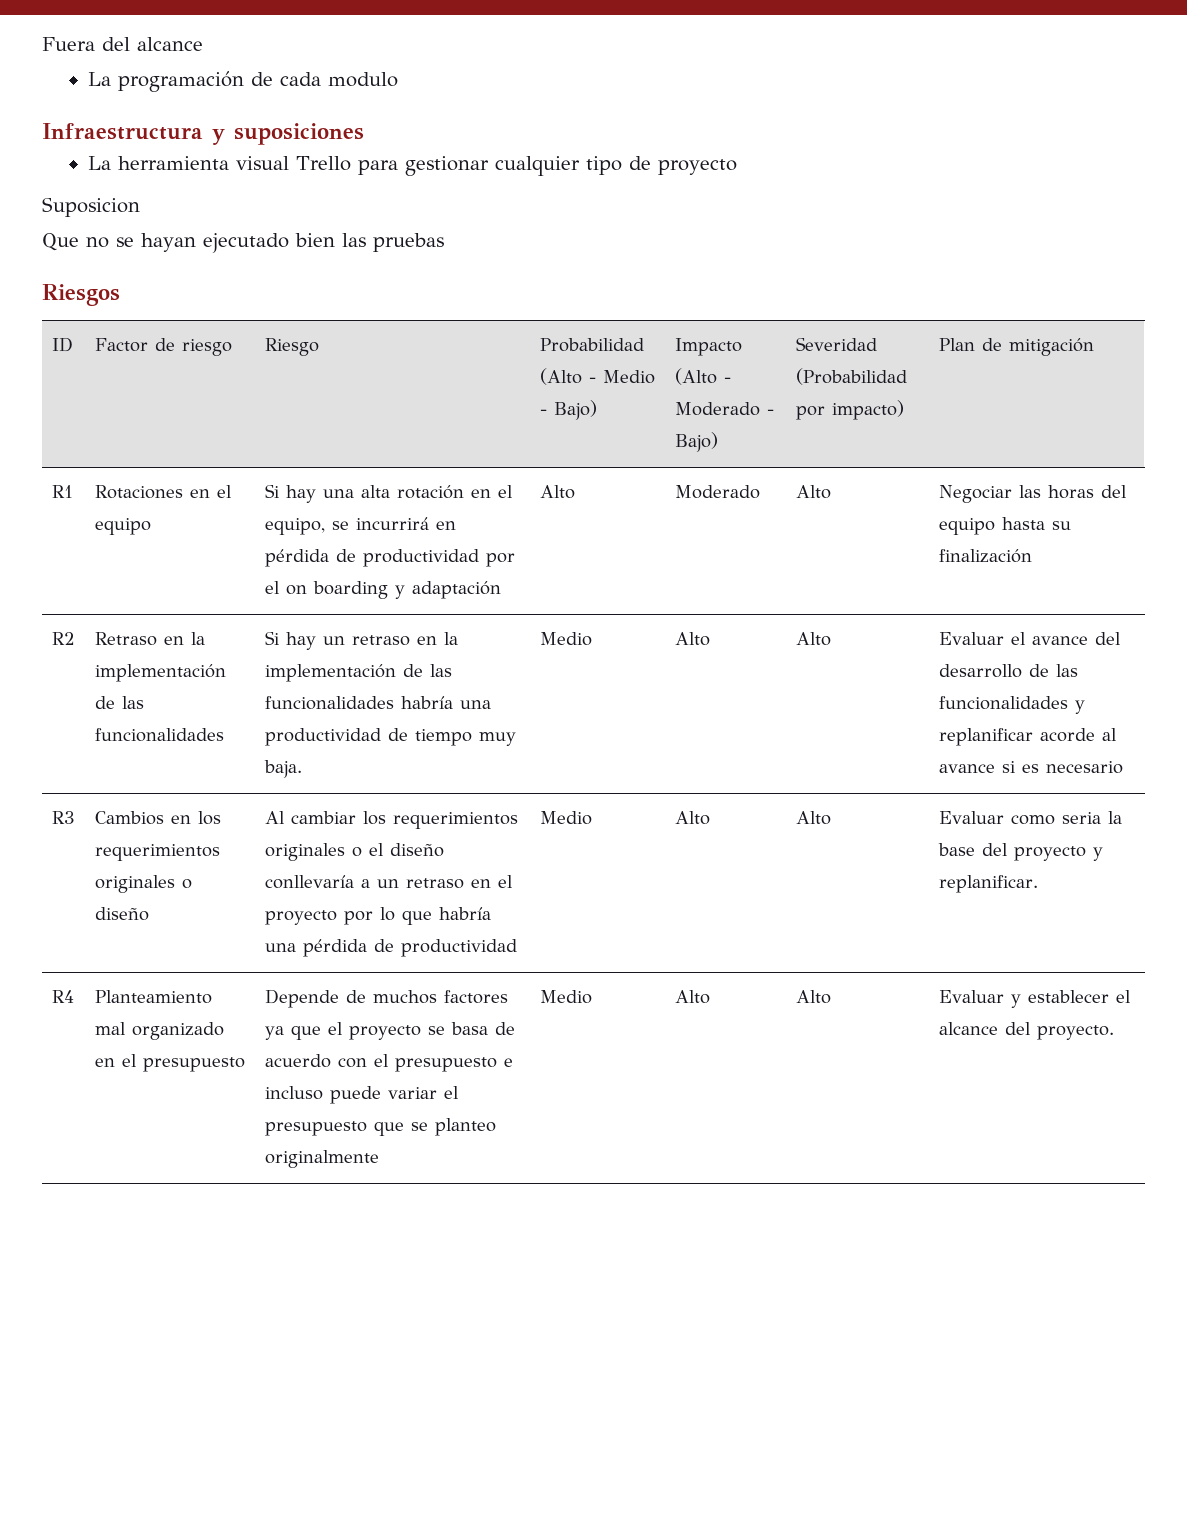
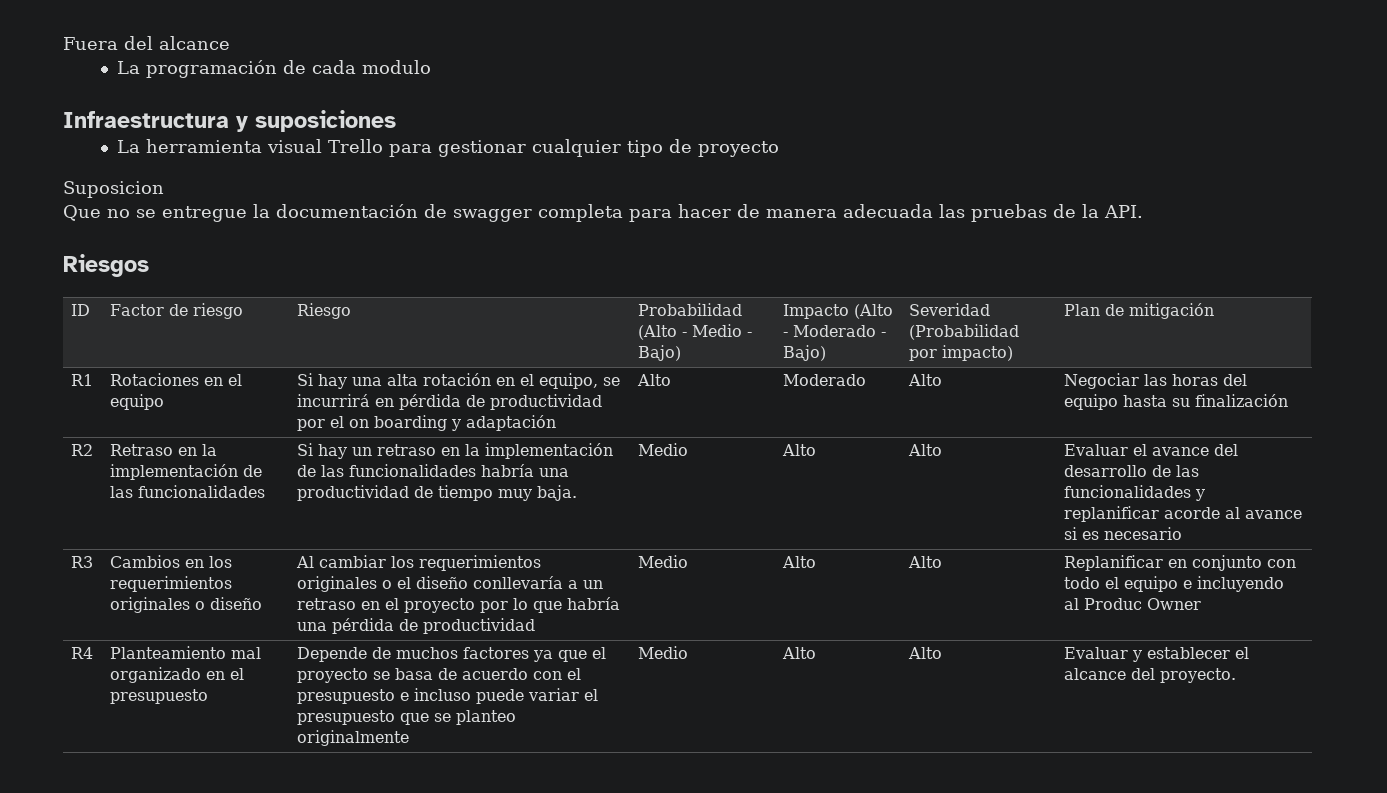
- Que no se hayan ejecutado bien las pruebas
+ Que no se entregue la documentación de swagger completa para hacer de manera adecuada las pruebas de la API.
- Evaluar como seria la base del proyecto y replanificar.
+ Replanificar en conjunto con todo el equipo e incluyendo al Produc Owner

